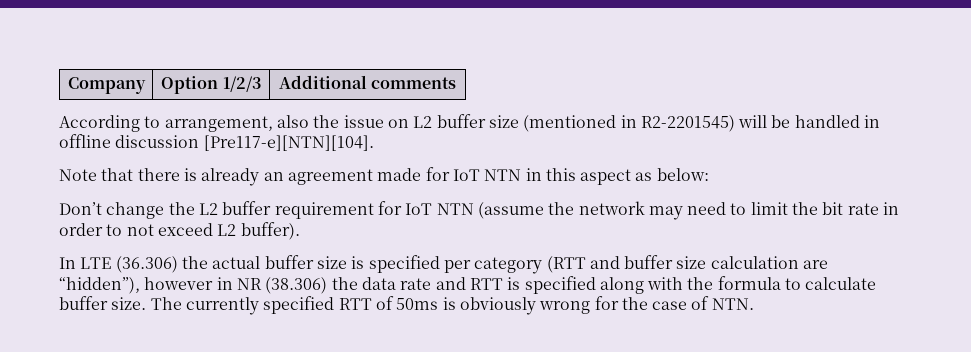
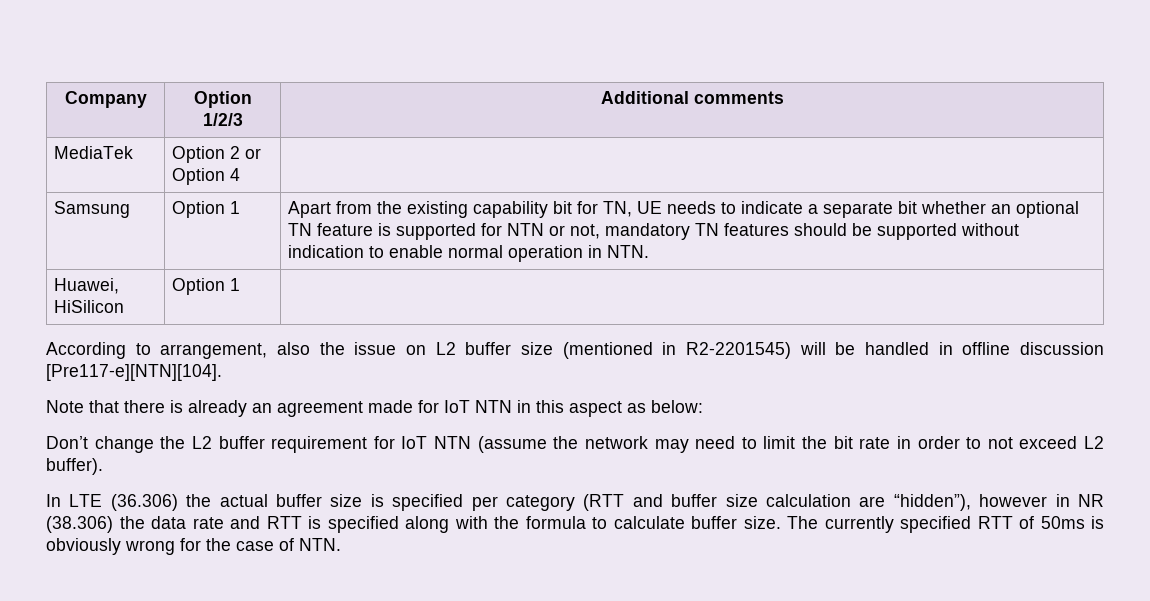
+ MediaTek | Option 2 or Option 4 |
+ Samsung | Option 1 | Apart from the existing capability bit for TN, UE needs to indicate a separate bit whether an optional TN feature is supported for NTN or not, mandatory TN features should be supported without indication to enable normal operation in NTN.
+ Huawei, HiSilicon | Option 1 |

